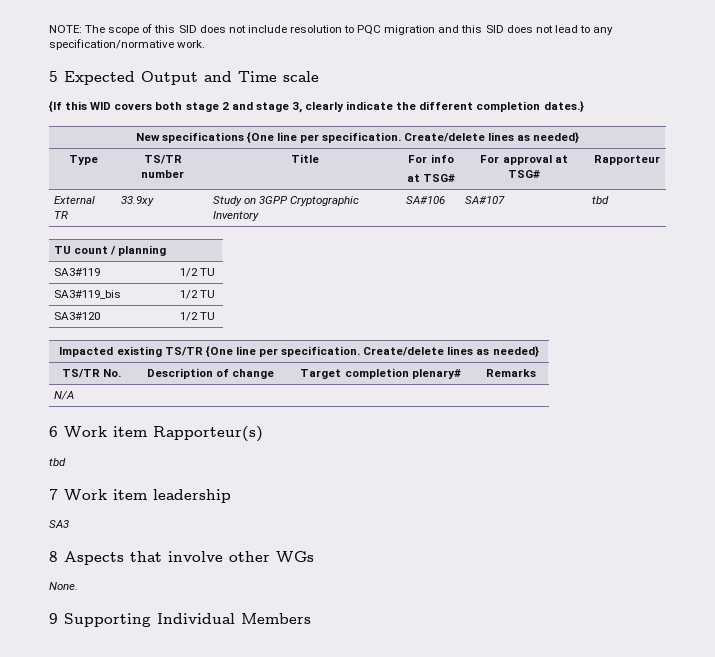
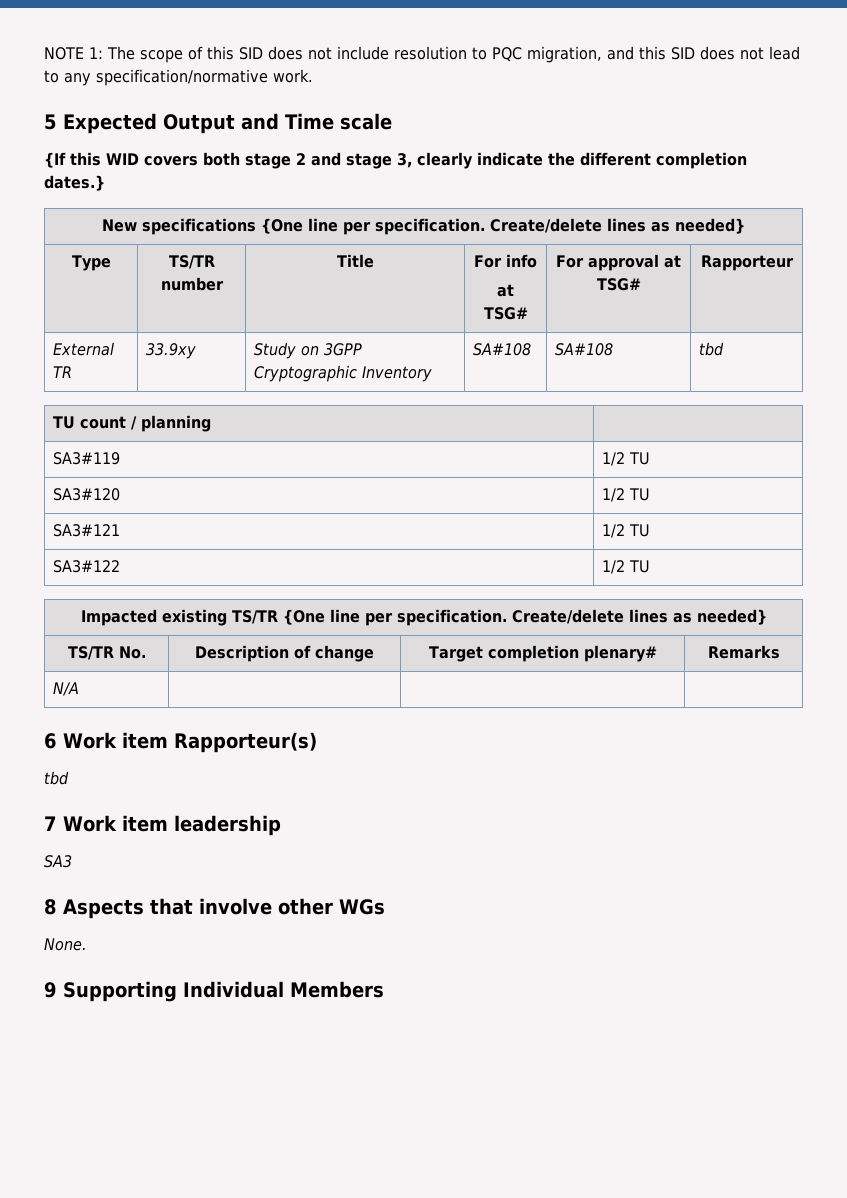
- NOTE: The scope of this SID does not include resolution to PQC migration and this SID does not lead to any specification/normative work.
+ NOTE 1: The scope of this SID does not include resolution to PQC migration, and this SID does not lead to any specification/normative work.
- External TR | 33.9xy | Study on 3GPP Cryptographic Inventory | SA#106 | SA#107 | tbd
+ External TR | 33.9xy | Study on 3GPP Cryptographic Inventory | SA#108 | SA#108 | tbd
- SA3#119_bis | 1/2 TU
  SA3#120 | 1/2 TU
+ SA3#121 | 1/2 TU
+ SA3#122 | 1/2 TU

